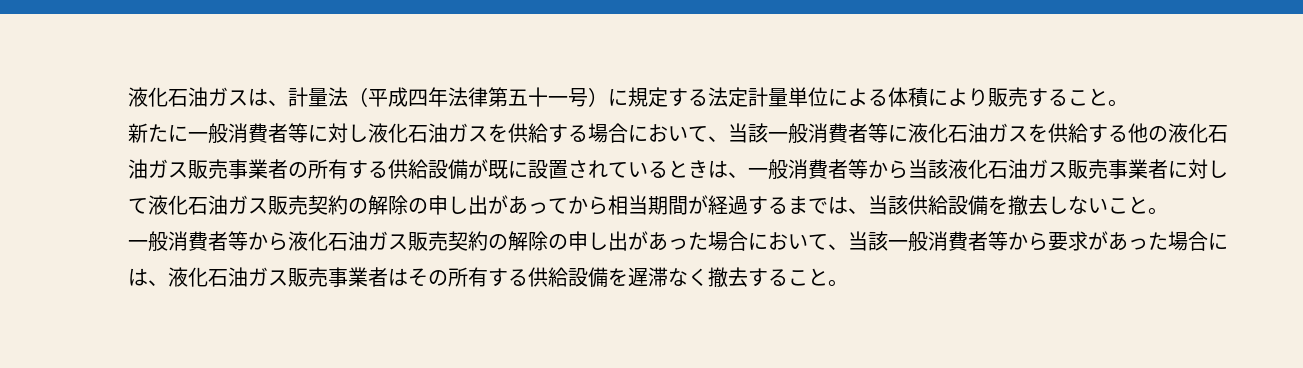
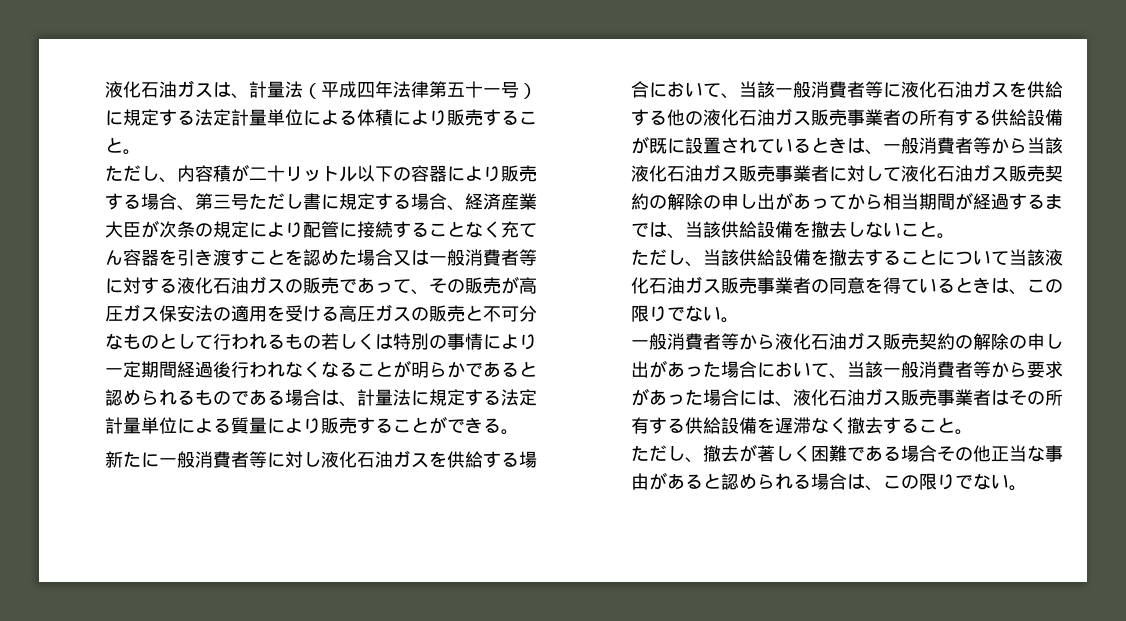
+ ただし、内容積が二十リットル以下の容器により販売する場合、第三号ただし書に規定する場合、経済産業大臣が次条の規定により配管に接続することなく充てん容器を引き渡すことを認めた場合又は一般消費者等に対する液化石油ガスの販売であって、その販売が高圧ガス保安法の適用を受ける高圧ガスの販売と不可分なものとして行われるもの若しくは特別の事情により一定期間経過後行われなくなることが明らかであると認められるものである場合は、計量法に規定する法定計量単位による質量により販売することができる。
+ ただし、当該供給設備を撤去することについて当該液化石油ガス販売事業者の同意を得ているときは、この限りでない。
+ ただし、撤去が著しく困難である場合その他正当な事由があると認められる場合は、この限りでない。

